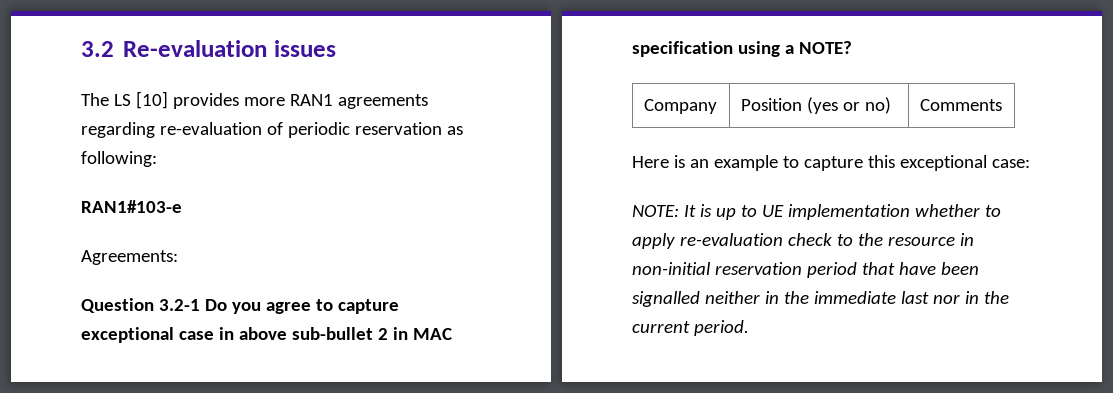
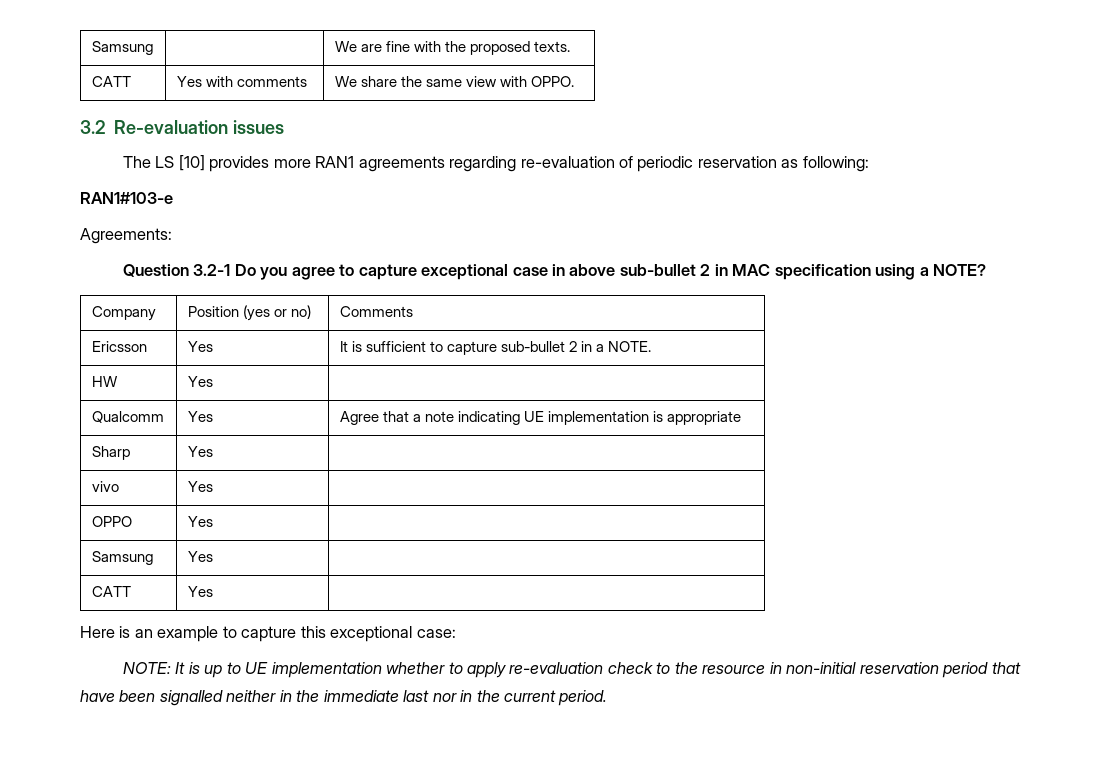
+ Samsung | | We are fine with the proposed texts.
+ CATT | Yes with comments | We share the same view with OPPO.
+ Ericsson | Yes | It is sufficient to capture sub-bullet 2 in a NOTE.
+ HW | Yes |
+ Qualcomm | Yes | Agree that a note indicating UE implementation is appropriate
+ Sharp | Yes |
+ vivo | Yes |
+ OPPO | Yes |
+ Samsung | Yes |
+ CATT | Yes |

